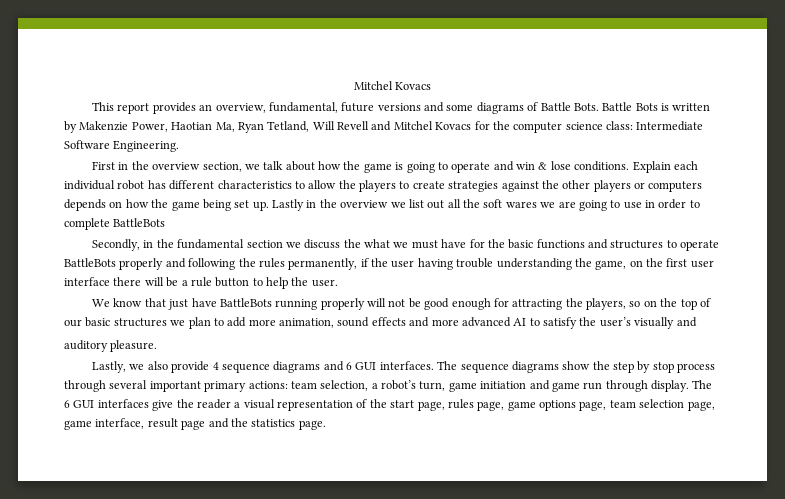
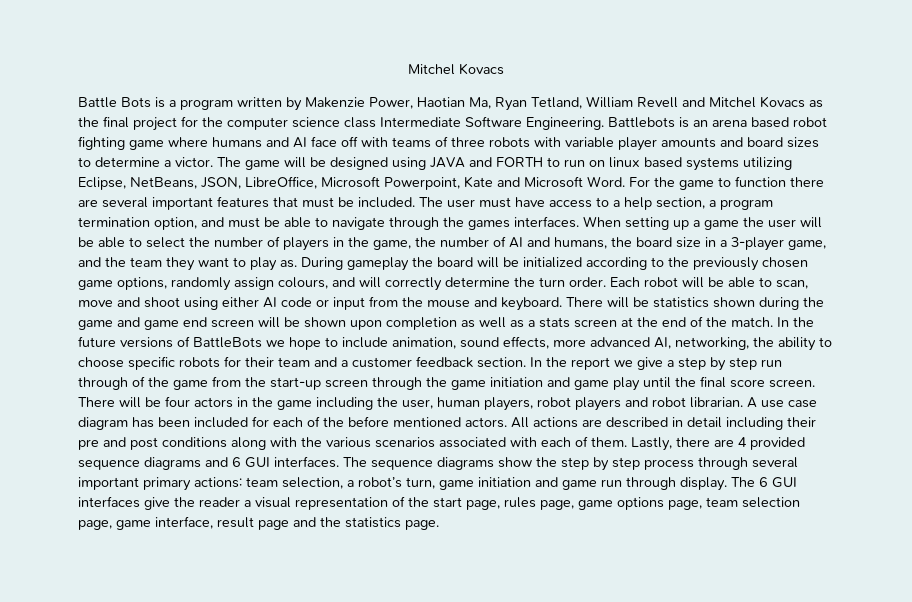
- This report provides an overview, fundamental, future versions and some diagrams of Battle Bots. Battle Bots is written by Makenzie Power, Haotian Ma, Ryan Tetland, Will Revell and Mitchel Kovacs for the computer science class: Intermediate Software Engineering.
- First in the overview section, we talk about how the game is going to operate and win & lose conditions. Explain each individual robot has different characteristics to allow the players to create strategies against the other players or computers depends on how the game being set up. Lastly in the overview we list out all the soft wares we are going to use in order to complete BattleBots
- Secondly, in the fundamental section we discuss the what we must have for the basic functions and structures to operate BattleBots properly and following the rules permanently, if the user having trouble understanding the game, on the first user interface there will be a rule button to help the user.
- We know that just have BattleBots running properly will not be good enough for attracting the players, so on the top of our basic structures we plan to add more animation, sound effects and more advanced AI to satisfy the user’s visually and
- auditory pleasure.
- Lastly, we also provide 4 sequence diagrams and 6 GUI interfaces.
+ Battle Bots is a program written by Makenzie Power, Haotian Ma, Ryan Tetland, William Revell and Mitchel Kovacs as the final project for the computer science class Intermediate Software Engineering. Battlebots is an arena based robot fighting game where humans and AI face off with teams of three robots with variable player amounts and board sizes to determine a victor. The game will be designed using JAVA and FORTH to run on linux based systems utilizing Eclipse, NetBeans, JSON, LibreOffice, Microsoft Powerpoint, Kate and Microsoft Word. For the game to function there are several important features that must be included. The user must have access to a help section, a program termination option, and must be able to navigate through the games interfaces. When setting up a game the user will be able to select the number of players in the game, the number of AI and humans, the board size in a 3-player game, and the team they want to play as. During gameplay the board will be initialized according to the previously chosen game options, randomly assign colours, and will correctly determine the turn order. Each robot will be able to scan, move and shoot using either AI code or input from the mouse and keyboard. There will be statistics shown during the game and game end screen will be shown upon completion as well as a stats screen at the end of the match. In the future versions of BattleBots we hope to include animation, sound effects, more advanced AI, networking, the ability to choose specific robots for their team and a customer feedback section. In the report we give a step by step run through of the game from the start-up screen through the game initiation and game play until the final score screen. There will be four actors in the game including the user, human players, robot players and robot librarian. A use case diagram has been included for each of the before mentioned actors. All actions are described in detail including their pre and post conditions along with the various scenarios associated with each of them. Lastly, there are 4 provided sequence diagrams and 6 GUI interfaces.
- The sequence diagrams show the step by stop process through several important primary actions: team selection, a robot’s turn, game initiation and game run through display.
+ The sequence diagrams show the step by step process through several important primary actions: team selection, a robot’s turn, game initiation and game run through display.

